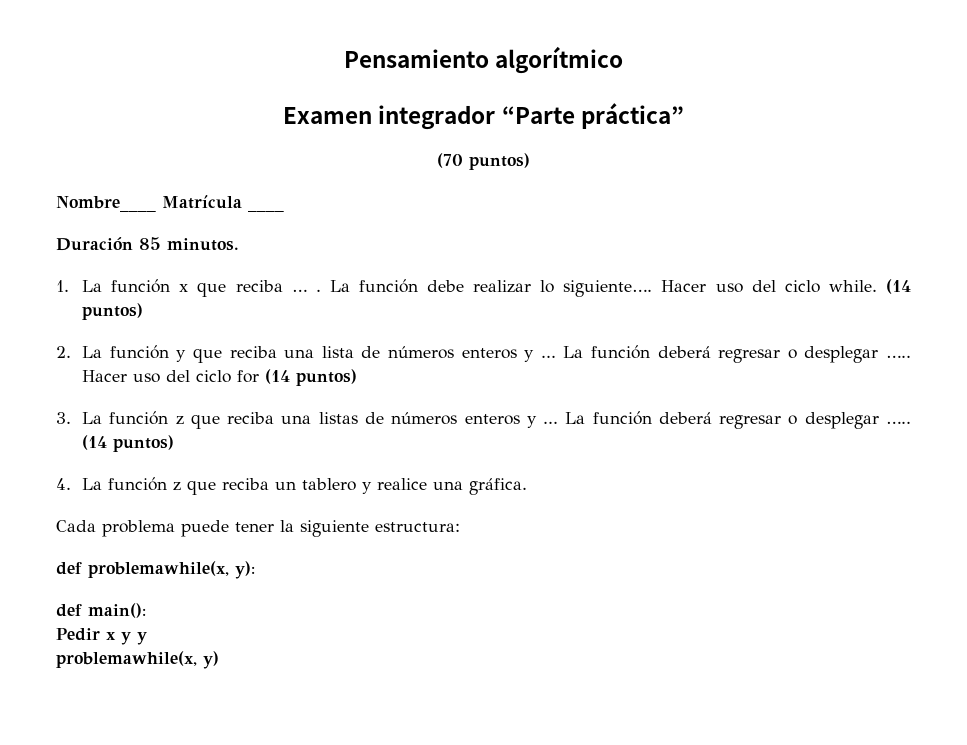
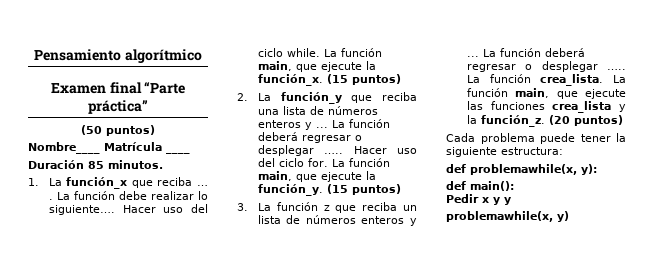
- Examen integrador “Parte práctica”
+ Examen final “Parte práctica”
- (70 puntos)
+ (50 puntos)
- 1. La función x que reciba … .
+ 1. La función_x que reciba … .
- Hacer uso del ciclo while. (14 puntos)
+ Hacer uso del ciclo while. La función main, que ejecute la función_x. (15 puntos)
- 2. La función y que reciba una lista de números enteros y ...
+ 2. La función_y que reciba una lista de números enteros y ...
- Hacer uso del ciclo for (14 puntos)
+ Hacer uso del ciclo for. La función main, que ejecute la función_y. (15 puntos)
- 3. La función z que reciba una listas de números enteros y ...
+ 3. La función z que reciba un lista de números enteros y ...
- La función deberá regresar o desplegar ….. (14 puntos)
- 4. La función z que reciba un tablero y realice una gráfica.
+ La función deberá regresar o desplegar ….. La función crea_lista. La función main, que ejecute las funciones crea_lista y la función_z. (20 puntos)

